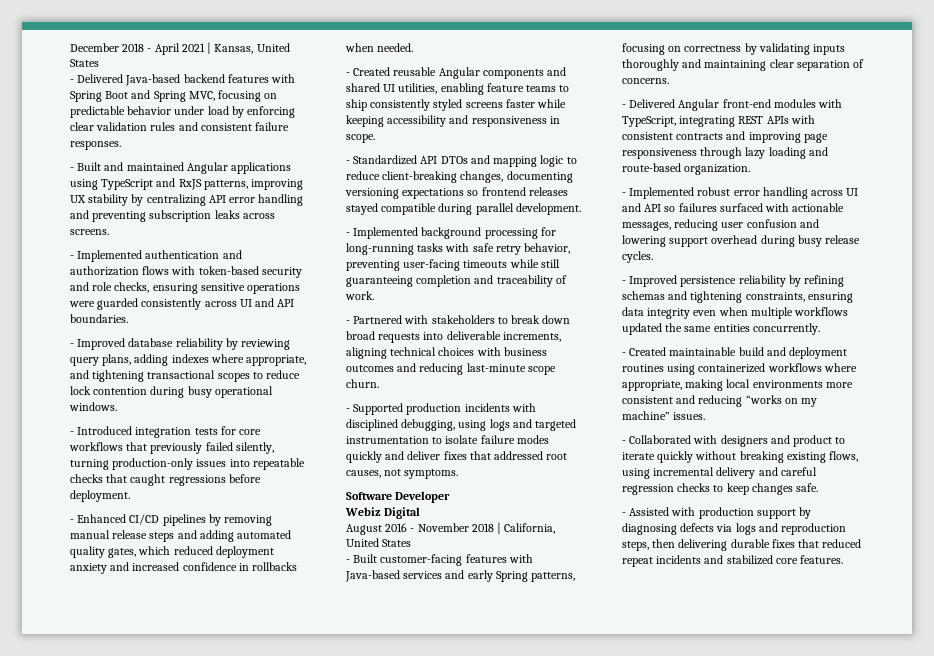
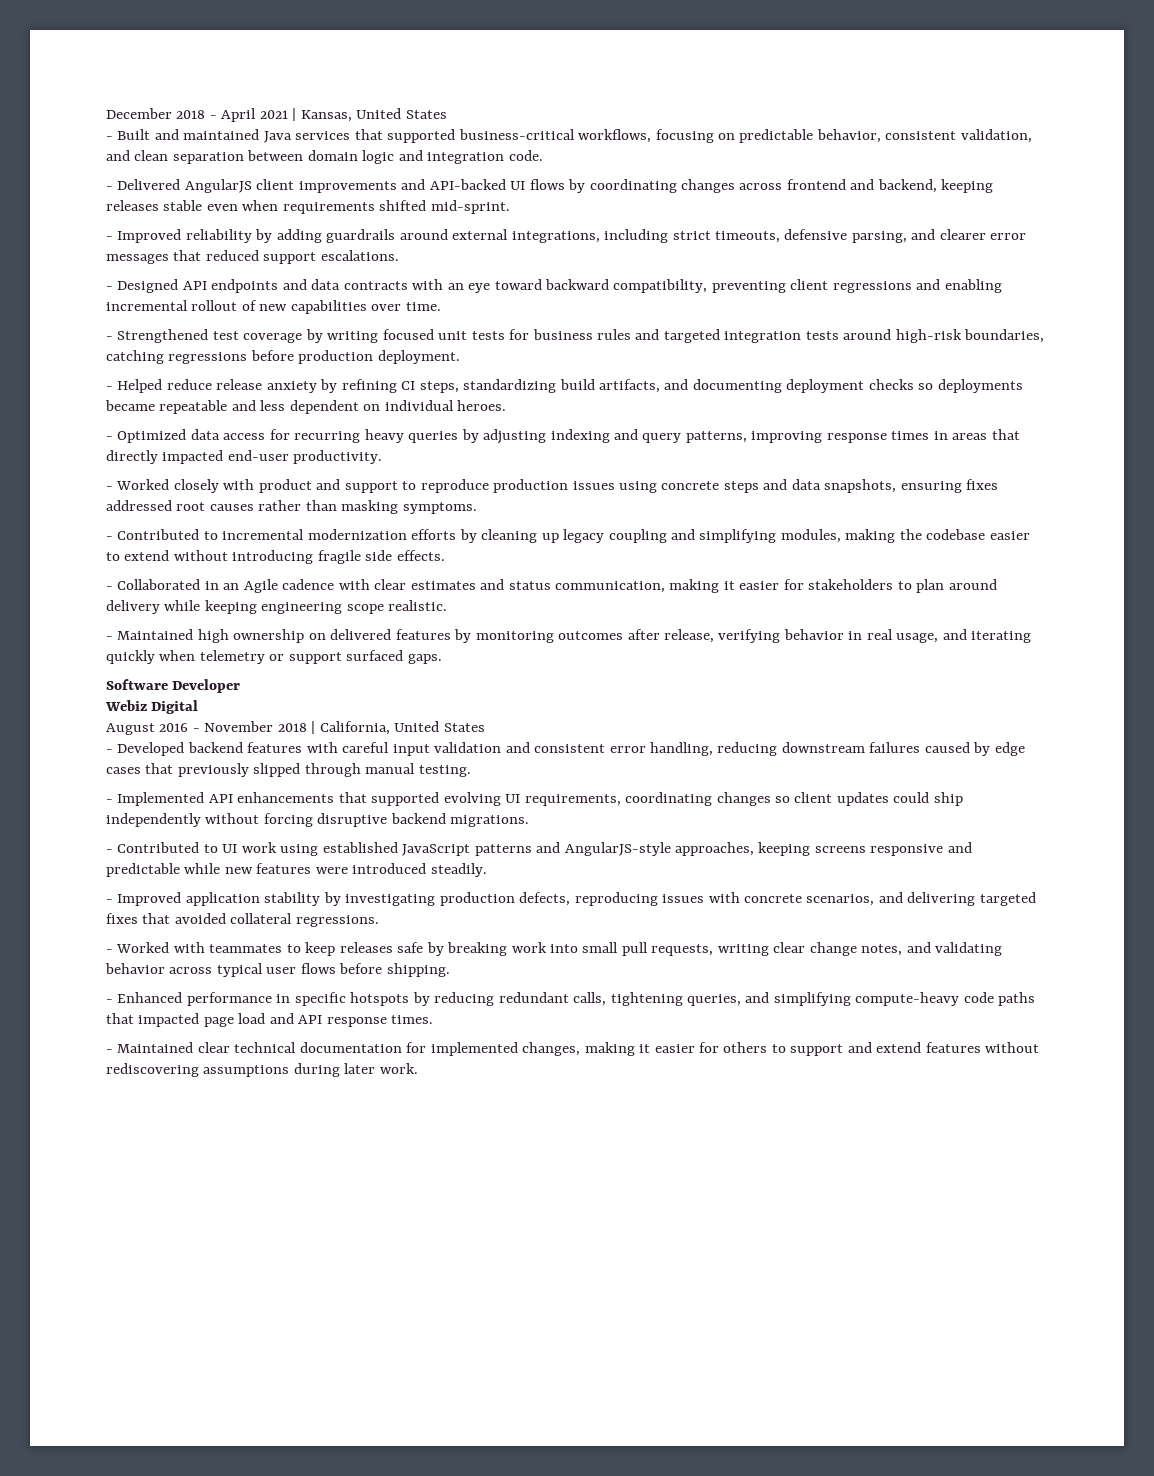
- - Delivered Java-based backend features with Spring Boot and Spring MVC, focusing on predictable behavior under load by enforcing clear validation rules and consistent failure responses.
- - Built and maintained Angular applications using TypeScript and RxJS patterns, improving UX stability by centralizing API error handling and preventing subscription leaks across screens.
- - Implemented authentication and authorization flows with token-based security and role checks, ensuring sensitive operations were guarded consistently across UI and API boundaries.
- - Improved database reliability by reviewing query plans, adding indexes where appropriate, and tightening transactional scopes to reduce lock contention during busy operational windows.
- - Introduced integration tests for core workflows that previously failed silently, turning production-only issues into repeatable checks that caught regressions before deployment.
+ - Built and maintained Java services that supported business-critical workflows, focusing on predictable behavior, consistent validation, and clean separation between domain logic and integration code.
+ - Delivered AngularJS client improvements and API-backed UI flows by coordinating changes across frontend and backend, keeping releases stable even when requirements shifted mid-sprint.
+ - Improved reliability by adding guardrails around external integrations, including strict timeouts, defensive parsing, and clearer error messages that reduced support escalations.
+ - Designed API endpoints and data contracts with an eye toward backward compatibility, preventing client regressions and enabling incremental rollout of new capabilities over time.
+ - Strengthened test coverage by writing focused unit tests for business rules and targeted integration tests around high-risk boundaries, catching regressions before production deployment.
- - Enhanced CI/CD pipelines by removing manual release steps and adding automated quality gates, which reduced deployment anxiety and increased confidence in rollbacks when needed.
- - Created reusable Angular components and shared UI utilities, enabling feature teams to ship consistently styled screens faster while keeping accessibility and responsiveness in scope.
- - Standardized API DTOs and mapping logic to reduce client-breaking changes, documenting versioning expectations so frontend releases stayed compatible during parallel development.
- - Implemented background processing for long-running tasks with safe retry behavior, preventing user-facing timeouts while still guaranteeing completion and traceability of work.
- - Partnered with stakeholders to break down broad requests into deliverable increments, aligning technical choices with business outcomes and reducing last-minute scope churn.
- - Supported production incidents with disciplined debugging, using logs and targeted instrumentation to isolate failure modes quickly and deliver fixes that addressed root causes, not symptoms.
+ - Helped reduce release anxiety by refining CI steps, standardizing build artifacts, and documenting deployment checks so deployments became repeatable and less dependent on individual heroes.
+ - Optimized data access for recurring heavy queries by adjusting indexing and query patterns, improving response times in areas that directly impacted end-user productivity.
+ - Worked closely with product and support to reproduce production issues using concrete steps and data snapshots, ensuring fixes addressed root causes rather than masking symptoms.
+ - Contributed to incremental modernization efforts by cleaning up legacy coupling and simplifying modules, making the codebase easier to extend without introducing fragile side effects.
+ - Collaborated in an Agile cadence with clear estimates and status communication, making it easier for stakeholders to plan around delivery while keeping engineering scope realistic.
+ - Maintained high ownership on delivered features by monitoring outcomes after release, verifying behavior in real usage, and iterating quickly when telemetry or support surfaced gaps.
- - Built customer-facing features with Java-based services and early Spring patterns, focusing on correctness by validating inputs thoroughly and maintaining clear separation of concerns.
- - Delivered Angular front-end modules with TypeScript, integrating REST APIs with consistent contracts and improving page responsiveness through lazy loading and route-based organization.
- - Implemented robust error handling across UI and API so failures surfaced with actionable messages, reducing user confusion and lowering support overhead during busy release cycles.
- - Improved persistence reliability by refining schemas and tightening constraints, ensuring data integrity even when multiple workflows updated the same entities concurrently.
- - Created maintainable build and deployment routines using containerized workflows where appropriate, making local environments more consistent and reducing “works on my machine” issues.
- - Collaborated with designers and product to iterate quickly without breaking existing flows, using incremental delivery and careful regression checks to keep changes safe.
- - Assisted with production support by diagnosing defects via logs and reproduction steps, then delivering durable fixes that reduced repeat incidents and stabilized core features.
+ - Developed backend features with careful input validation and consistent error handling, reducing downstream failures caused by edge cases that previously slipped through manual testing.
+ - Implemented API enhancements that supported evolving UI requirements, coordinating changes so client updates could ship independently without forcing disruptive backend migrations.
+ - Contributed to UI work using established JavaScript patterns and AngularJS-style approaches, keeping screens responsive and predictable while new features were introduced steadily.
+ - Improved application stability by investigating production defects, reproducing issues with concrete scenarios, and delivering targeted fixes that avoided collateral regressions.
+ - Worked with teammates to keep releases safe by breaking work into small pull requests, writing clear change notes, and validating behavior across typical user flows before shipping.
+ - Enhanced performance in specific hotspots by reducing redundant calls, tightening queries, and simplifying compute-heavy code paths that impacted page load and API response times.
+ - Maintained clear technical documentation for implemented changes, making it easier for others to support and extend features without rediscovering assumptions during later work.

